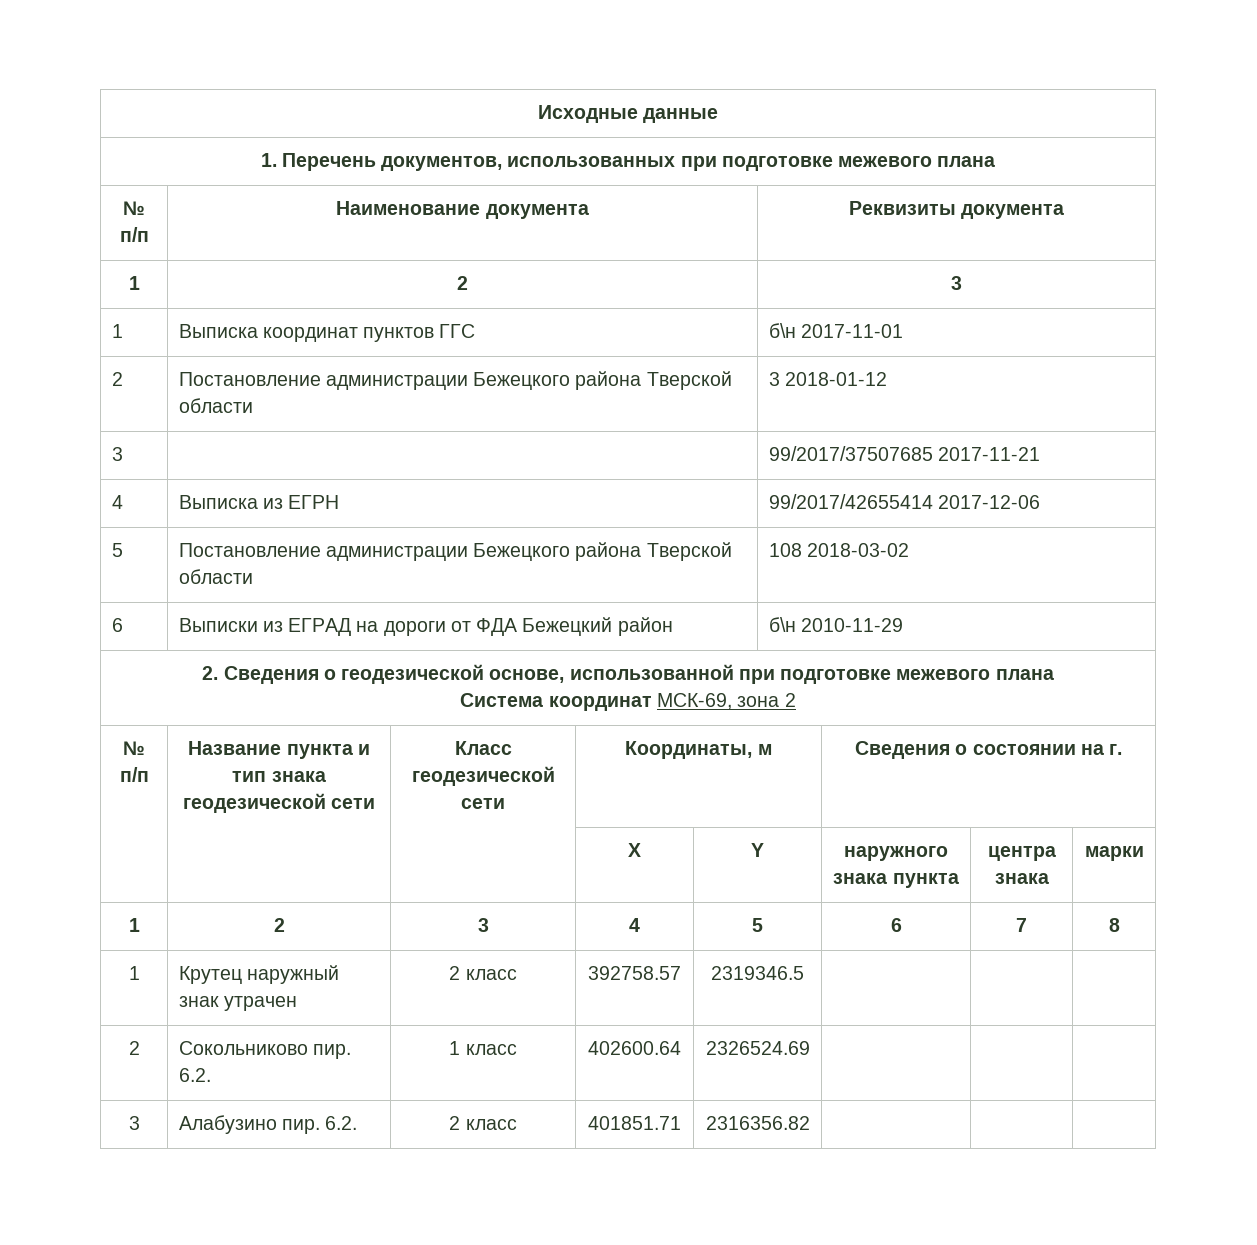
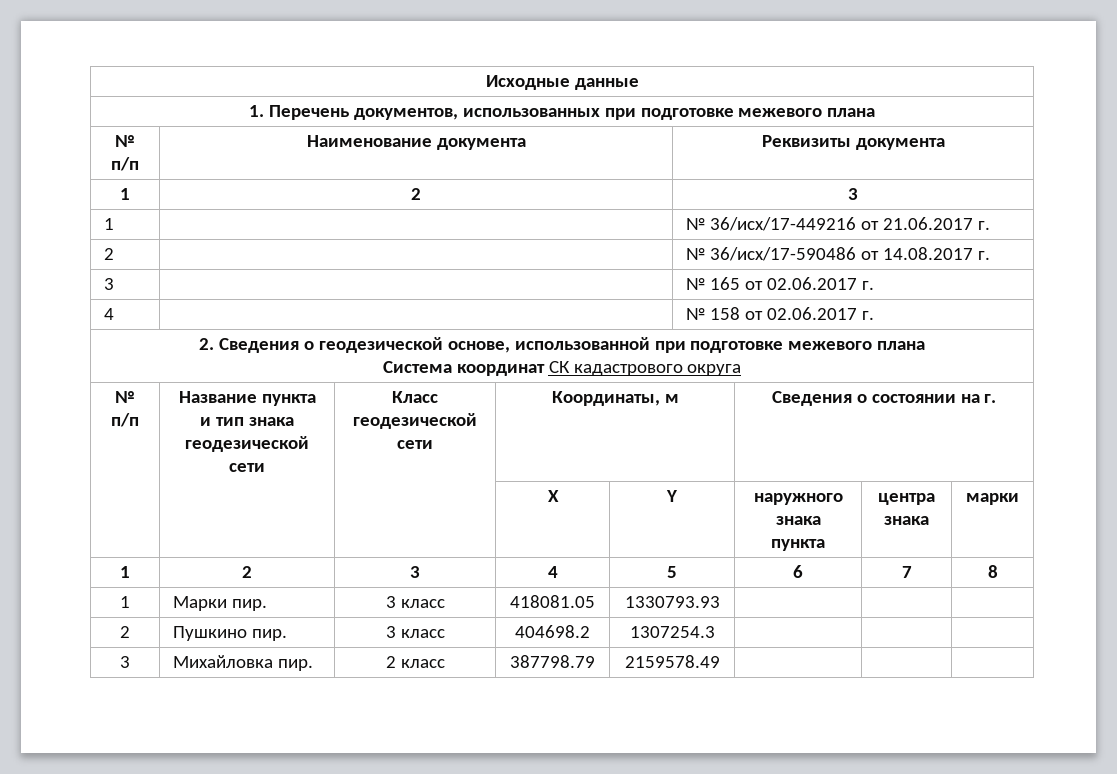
- 1 | Выписка координат пунктов ГГС | б\н 2017-11-01
- 2 | Постановление администрации Бежецкого района Тверской области | 3 2018-01-12
- 3 | | 99/2017/37507685 2017-11-21
- 4 | Выписка из ЕГРН | 99/2017/42655414 2017-12-06
- 5 | Постановление администрации Бежецкого района Тверской области | 108 2018-03-02
- 6 | Выписки из ЕГРАД на дороги от ФДА Бежецкий район | б\н 2010-11-29
+ 1 | | № 36/исх/17-449216 от 21.06.2017 г.
+ 2 | | № 36/исх/17-590486 от 14.08.2017 г.
+ 3 | | № 165 от 02.06.2017 г.
+ 4 | | № 158 от 02.06.2017 г.
  2. Сведения о геодезической основе, использованной при подготовке межевого плана
- Система координат МСК-69, зона 2
+ Система координат СК кадастрового округа
- 1 | Крутец наружный знак утрачен | 2 класс | 392758.57 | 2319346.5 | | |
- 2 | Сокольниково пир. 6.2. | 1 класс | 402600.64 | 2326524.69 | | |
- 3 | Алабузино пир. 6.2. | 2 класс | 401851.71 | 2316356.82 | | |
+ 1 | Марки пир. | 3 класс | 418081.05 | 1330793.93 | | |
+ 2 | Пушкино пир. | 3 класс | 404698.2 | 1307254.3 | | |
+ 3 | Михайловка пир. | 2 класс | 387798.79 | 2159578.49 | | |

